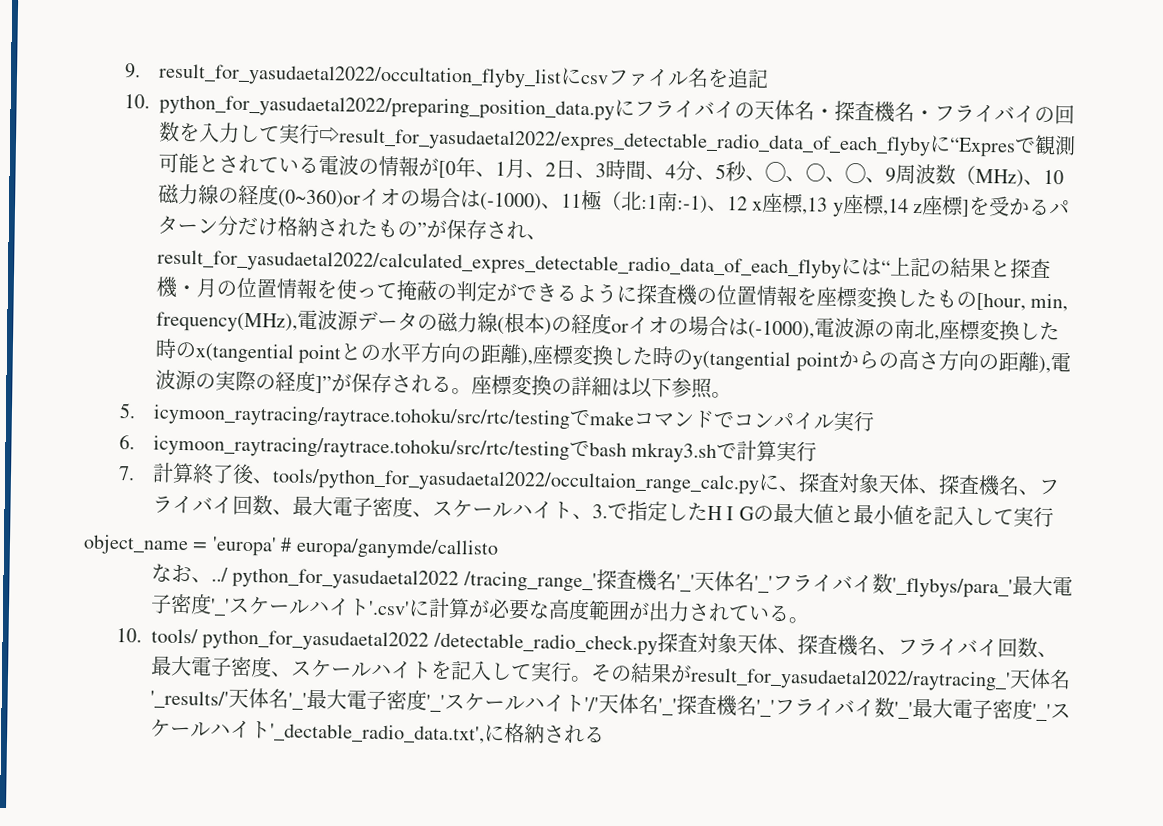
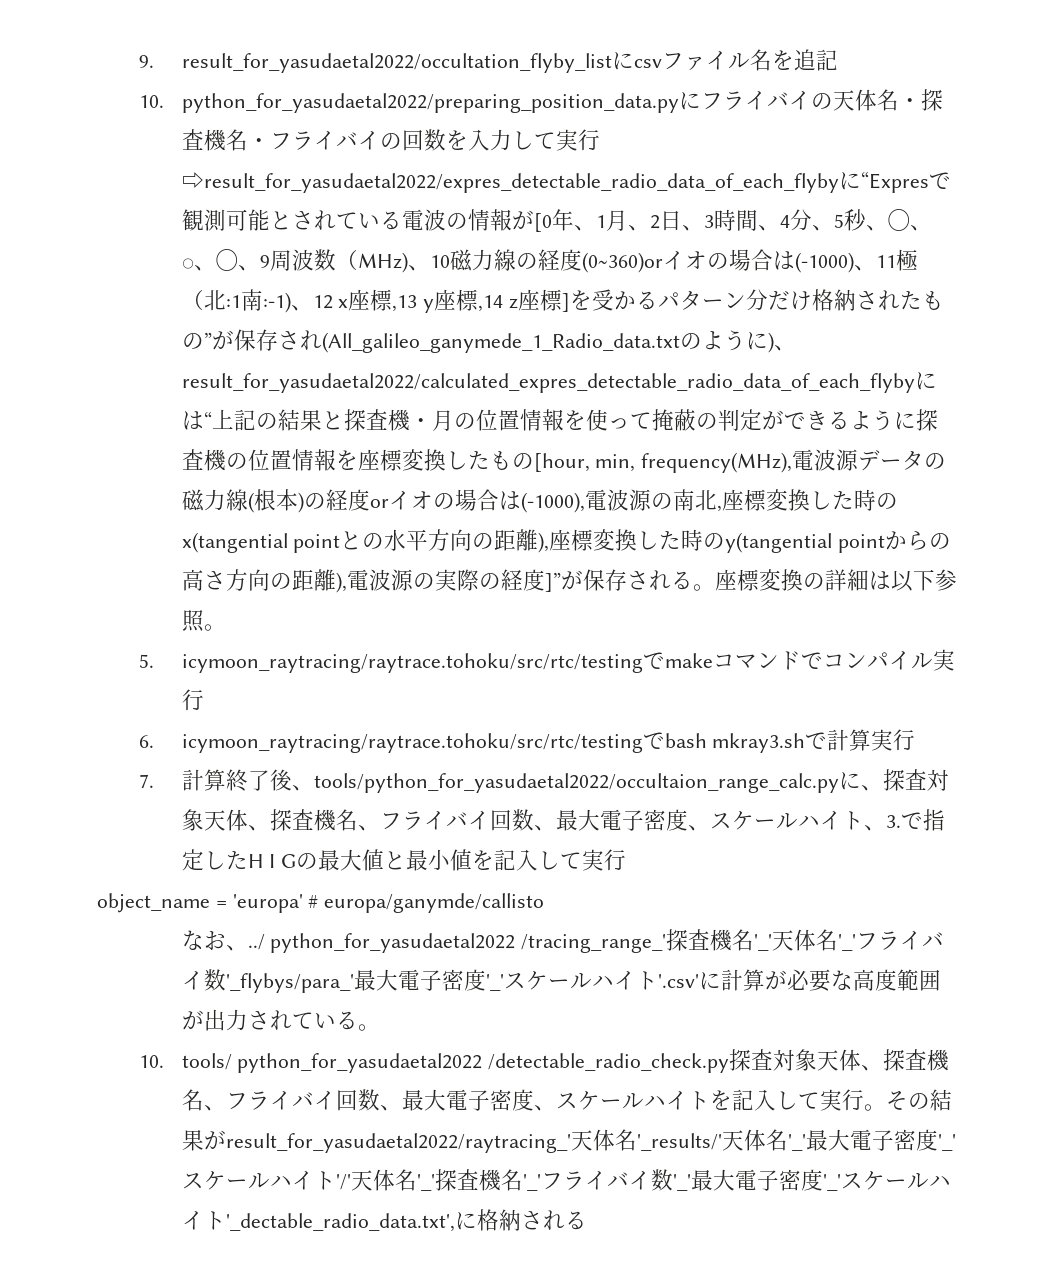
- 10. python_for_yasudaetal2022/preparing_position_data.pyにフライバイの天体名・探査機名・フライバイの回数を入力して実行⇨result_for_yasudaetal2022/expres_detectable_radio_data_of_each_flybyに“Expresで観測可能とされている電波の情報が[0年、1月、2日、3時間、4分、5秒、◯、○、◯、9周波数（MHz)、10磁力線の経度(0~360)orイオの場合は(-1000)、11極（北:1南:-1)、12 x座標,13 y座標,14 z座標]を受かるパターン分だけ格納されたもの”が保存され、result_for_yasudaetal2022/calculated_expres_detectable_radio_data_of_each_flybyには“上記の結果と探査機・月の位置情報を使って掩蔽の判定ができるように探査機の位置情報を座標変換したもの[hour, min, frequency(MHz),電波源データの磁力線(根本)の経度orイオの場合は(-1000),電波源の南北,座標変換した時のx(tangential pointとの水平方向の距離),座標変換した時のy(tangential pointからの高さ方向の距離),電波源の実際の経度]”が保存される。
+ 10. python_for_yasudaetal2022/preparing_position_data.pyにフライバイの天体名・探査機名・フライバイの回数を入力して実行⇨result_for_yasudaetal2022/expres_detectable_radio_data_of_each_flybyに“Expresで観測可能とされている電波の情報が[0年、1月、2日、3時間、4分、5秒、◯、○、◯、9周波数（MHz)、10磁力線の経度(0~360)orイオの場合は(-1000)、11極（北:1南:-1)、12 x座標,13 y座標,14 z座標]を受かるパターン分だけ格納されたもの”が保存され(All_galileo_ganymede_1_Radio_data.txtのように)、result_for_yasudaetal2022/calculated_expres_detectable_radio_data_of_each_flybyには“上記の結果と探査機・月の位置情報を使って掩蔽の判定ができるように探査機の位置情報を座標変換したもの[hour, min, frequency(MHz),電波源データの磁力線(根本)の経度orイオの場合は(-1000),電波源の南北,座標変換した時のx(tangential pointとの水平方向の距離),座標変換した時のy(tangential pointからの高さ方向の距離),電波源の実際の経度]”が保存される。

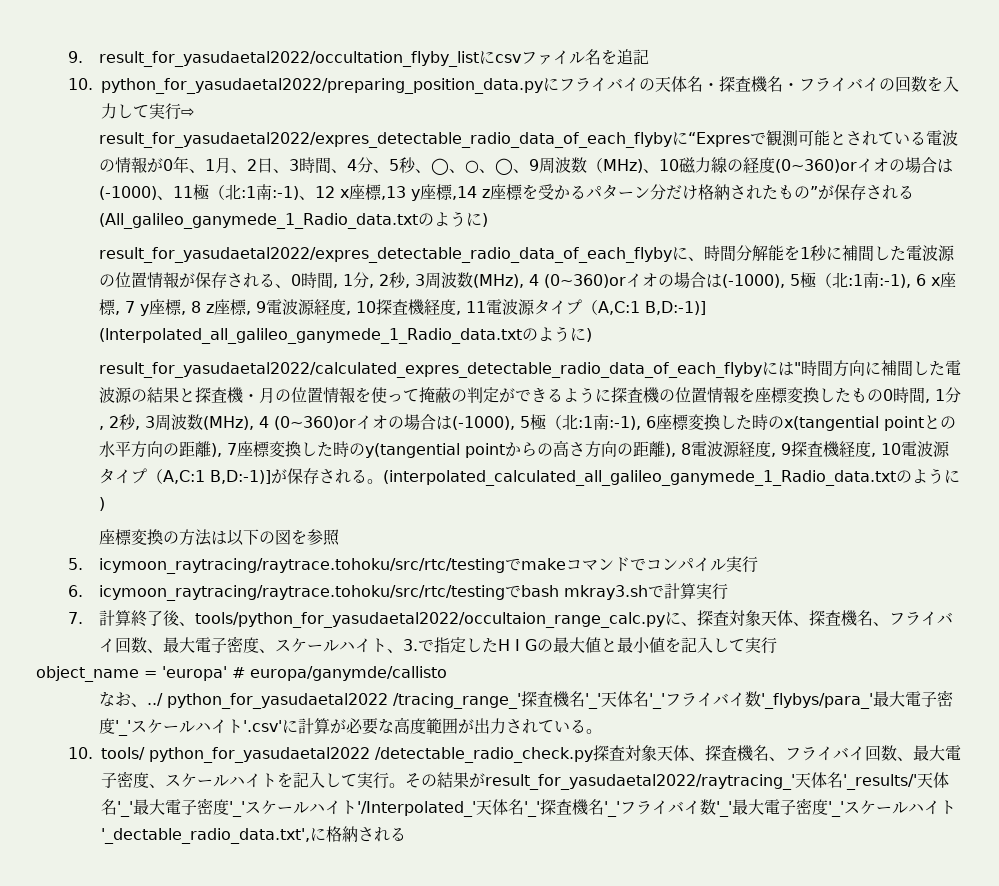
- 10. python_for_yasudaetal2022/preparing_position_data.pyにフライバイの天体名・探査機名・フライバイの回数を入力して実行⇨result_for_yasudaetal2022/expres_detectable_radio_data_of_each_flybyに“Expresで観測可能とされている電波の情報が[0年、1月、2日、3時間、4分、5秒、◯、○、◯、9周波数（MHz)、10磁力線の経度(0~360)orイオの場合は(-1000)、11極（北:1南:-1)、12 x座標,13 y座標,14 z座標]を受かるパターン分だけ格納されたもの”が保存され(All_galileo_ganymede_1_Radio_data.txtのように)、result_for_yasudaetal2022/calculated_expres_detectable_radio_data_of_each_flybyには“上記の結果と探査機・月の位置情報を使って掩蔽の判定ができるように探査機の位置情報を座標変換したもの[hour, min, frequency(MHz),電波源データの磁力線(根本)の経度orイオの場合は(-1000),電波源の南北,座標変換した時のx(tangential pointとの水平方向の距離),座標変換した時のy(tangential pointからの高さ方向の距離),電波源の実際の経度]”が保存される。座標変換の詳細は以下参照。
+ 10. python_for_yasudaetal2022/preparing_position_data.pyにフライバイの天体名・探査機名・フライバイの回数を入力して実行⇨
+ result_for_yasudaetal2022/expres_detectable_radio_data_of_each_flybyに“Expresで観測可能とされている電波の情報が0年、1月、2日、3時間、4分、5秒、◯、○、◯、9周波数（MHz)、10磁力線の経度(0~360)orイオの場合は(-1000)、11極（北:1南:-1)、12 x座標,13 y座標,14 z座標を受かるパターン分だけ格納されたもの”が保存される(All_galileo_ganymede_1_Radio_data.txtのように)
+ result_for_yasudaetal2022/expres_detectable_radio_data_of_each_flybyに、時間分解能を1秒に補間した電波源の位置情報が保存される、0時間, 1分, 2秒, 3周波数(MHz), 4 (0~360)orイオの場合は(-1000), 5極（北:1南:-1), 6 x座標, 7 y座標, 8 z座標, 9電波源経度, 10探査機経度, 11電波源タイプ（A,C:1 B,D:-1)] (lnterpolated_all_galileo_ganymede_1_Radio_data.txtのように)
+ result_for_yasudaetal2022/calculated_expres_detectable_radio_data_of_each_flybyには"時間方向に補間した電波源の結果と探査機・月の位置情報を使って掩蔽の判定ができるように探査機の位置情報を座標変換したもの0時間, 1分, 2秒, 3周波数(MHz), 4 (0~360)orイオの場合は(-1000), 5極（北:1南:-1), 6座標変換した時のx(tangential pointとの水平方向の距離), 7座標変換した時のy(tangential pointからの高さ方向の距離), 8電波源経度, 9探査機経度, 10電波源タイプ（A,C:1 B,D:-1)]が保存される。(interpolated_calculated_all_galileo_ganymede_1_Radio_data.txtのように)
+ 座標変換の方法は以下の図を参照
- その結果がresult_for_yasudaetal2022/raytracing_'天体名'_results/'天体名'_'最大電子密度'_'スケールハイト'/'天体名'_'探査機名'_'フライバイ数'_'最大電子密度'_'スケールハイト'_dectable_radio_data.txt',に格納される
+ その結果がresult_for_yasudaetal2022/raytracing_'天体名'_results/'天体名'_'最大電子密度'_'スケールハイト'/Interpolated_'天体名'_'探査機名'_'フライバイ数'_'最大電子密度'_'スケールハイト'_dectable_radio_data.txt',に格納される

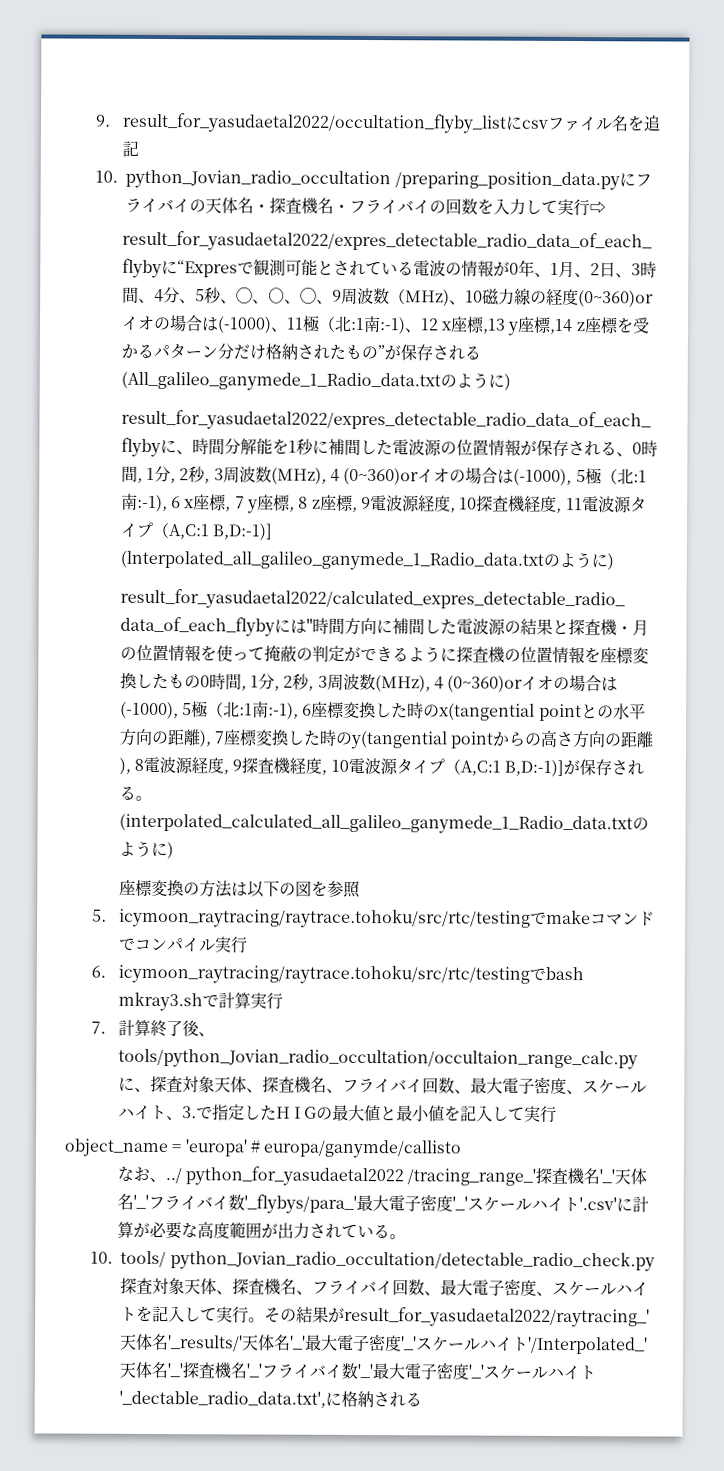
- 10. python_for_yasudaetal2022/preparing_position_data.pyにフライバイの天体名・探査機名・フライバイの回数を入力して実行⇨
+ 10. python_Jovian_radio_occultation /preparing_position_data.pyにフライバイの天体名・探査機名・フライバイの回数を入力して実行⇨
- 7.計算終了後、tools/python_for_yasudaetal2022/occultaion_range_calc.pyに、探査対象天体、探査機名、フライバイ回数、最大電子密度、スケールハイト、3.で指定したH I Gの最大値と最小値を記入して実行
+ 7.計算終了後、tools/python_Jovian_radio_occultation/occultaion_range_calc.pyに、探査対象天体、探査機名、フライバイ回数、最大電子密度、スケールハイト、3.で指定したH I Gの最大値と最小値を記入して実行
- 10. tools/ python_for_yasudaetal2022 /detectable_radio_check.py探査対象天体、探査機名、フライバイ回数、最大電子密度、スケールハイトを記入して実行。
+ 10. tools/ python_Jovian_radio_occultation/detectable_radio_check.py探査対象天体、探査機名、フライバイ回数、最大電子密度、スケールハイトを記入して実行。

